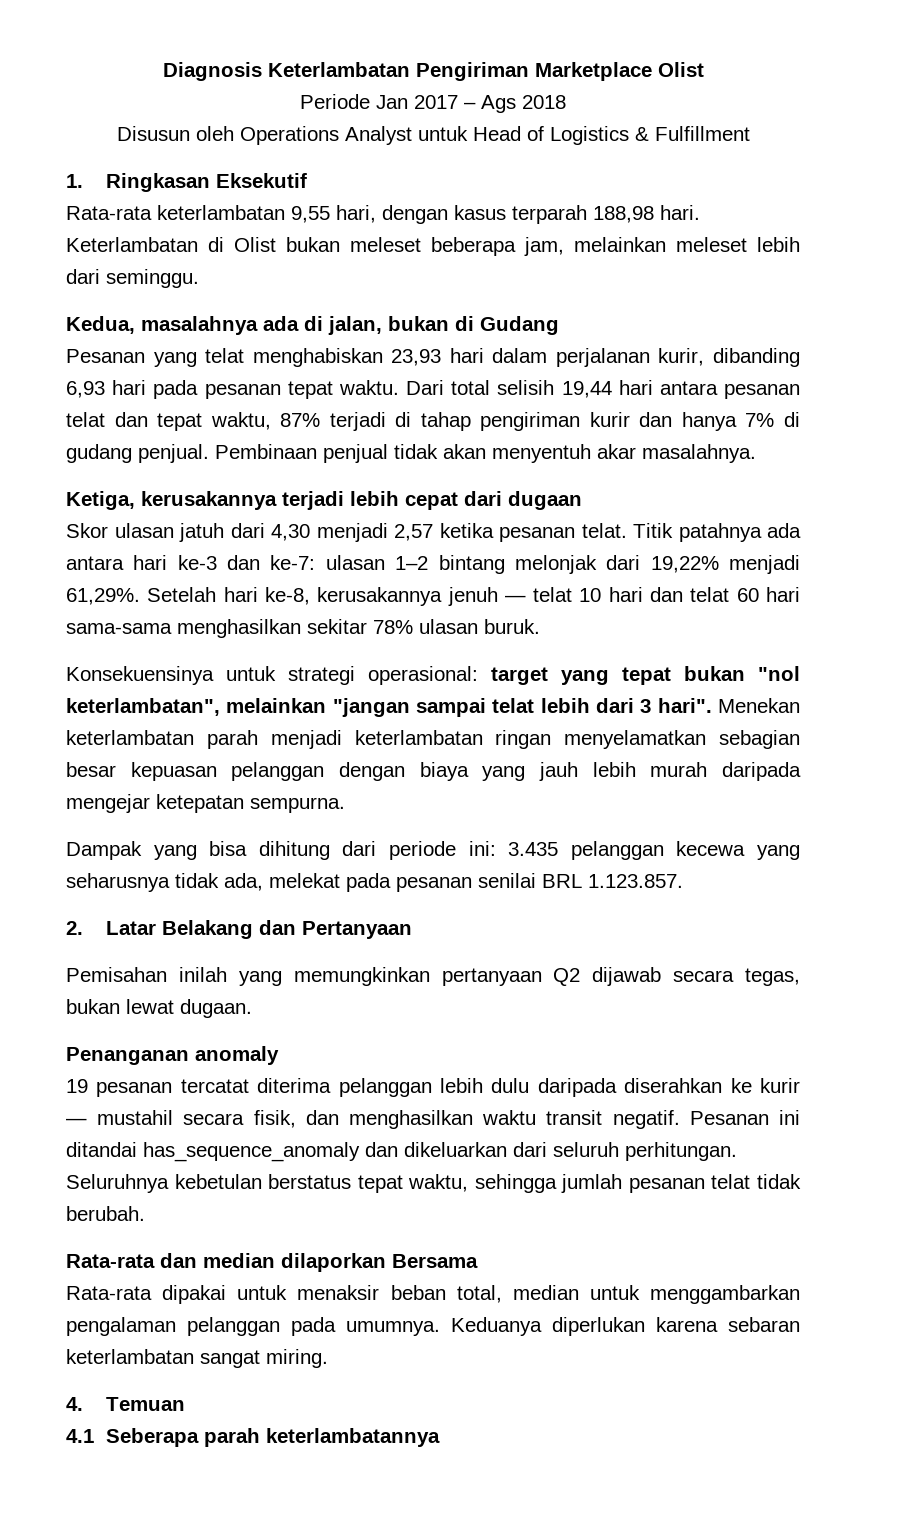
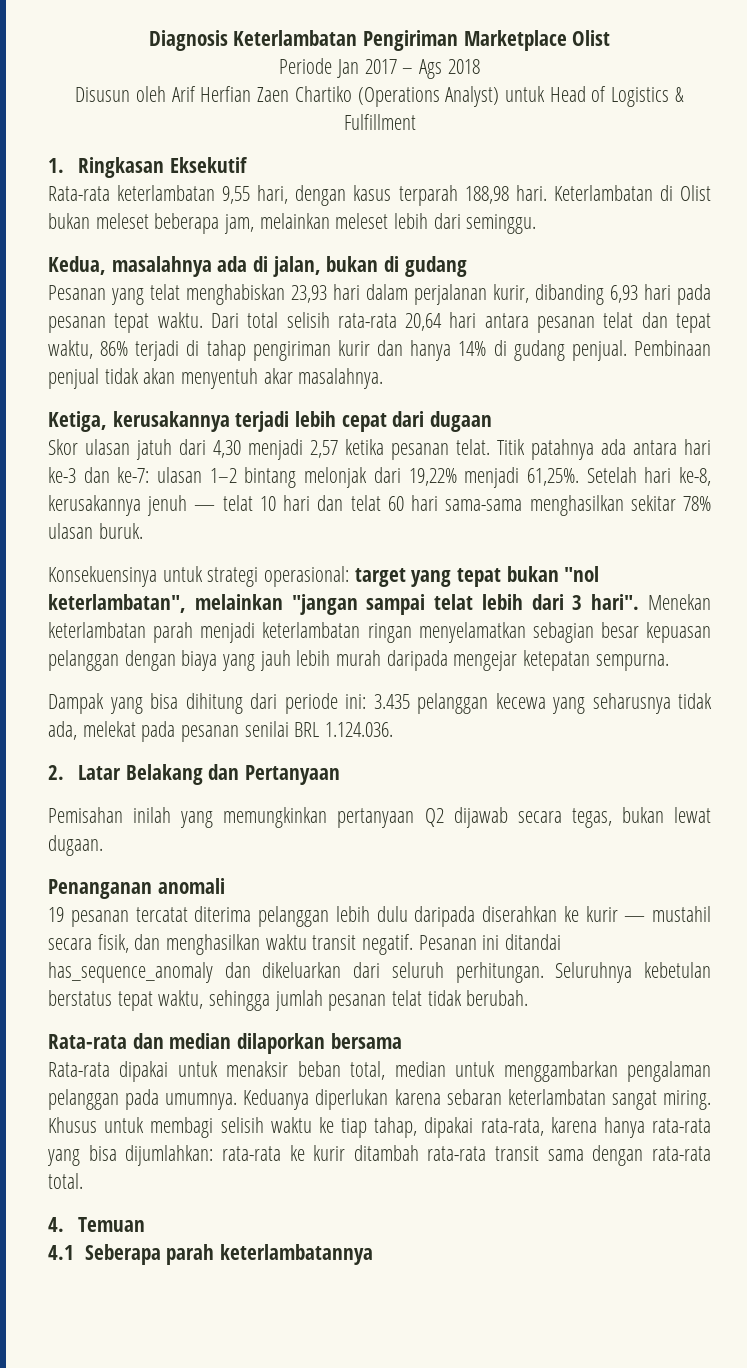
- Disusun oleh Operations Analyst untuk Head of Logistics & Fulfillment
+ Disusun oleh Arif Herfian Zaen Chartiko (Operations Analyst) untuk Head of Logistics & Fulfillment
- Kedua, masalahnya ada di jalan, bukan di Gudang
+ Kedua, masalahnya ada di jalan, bukan di gudang
- Dari total selisih 19,44 hari antara pesanan telat dan tepat waktu, 87% terjadi di tahap pengiriman kurir dan hanya 7% di gudang penjual.
+ Dari total selisih rata-rata 20,64 hari antara pesanan telat dan tepat waktu, 86% terjadi di tahap pengiriman kurir dan hanya 14% di gudang penjual.
- Titik patahnya ada antara hari ke-3 dan ke-7: ulasan 1–2 bintang melonjak dari 19,22% menjadi 61,29%.
+ Titik patahnya ada antara hari ke-3 dan ke-7: ulasan 1–2 bintang melonjak dari 19,22% menjadi 61,25%.
- Dampak yang bisa dihitung dari periode ini: 3.435 pelanggan kecewa yang seharusnya tidak ada, melekat pada pesanan senilai BRL 1.123.857.
+ Dampak yang bisa dihitung dari periode ini: 3.435 pelanggan kecewa yang seharusnya tidak ada, melekat pada pesanan senilai BRL 1.124.036.
- Penanganan anomaly
+ Penanganan anomali
- Rata-rata dan median dilaporkan Bersama
+ Rata-rata dan median dilaporkan bersama
+ Khusus untuk membagi selisih waktu ke tiap tahap, dipakai rata-rata, karena hanya rata-rata yang bisa dijumlahkan: rata-rata ke kurir ditambah rata-rata transit sama dengan rata-rata total.

